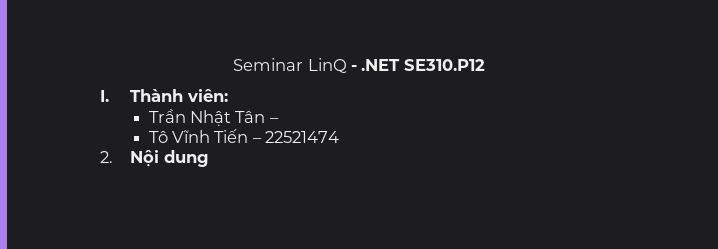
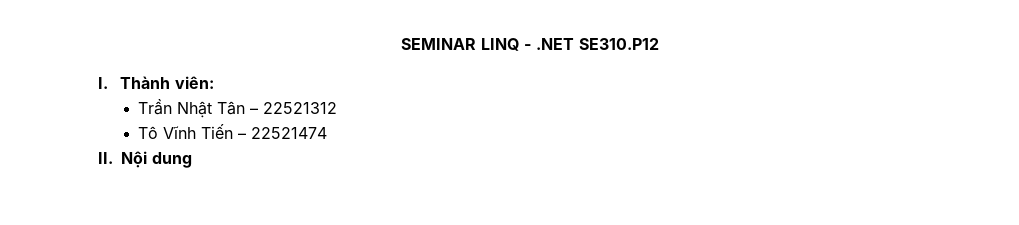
- Seminar LinQ - .NET SE310.P12
+ SEMINAR LINQ - .NET SE310.P12
- Trần Nhật Tân –
+ Trần Nhật Tân – 22521312
- 2. Nội dung
+ II. Nội dung

